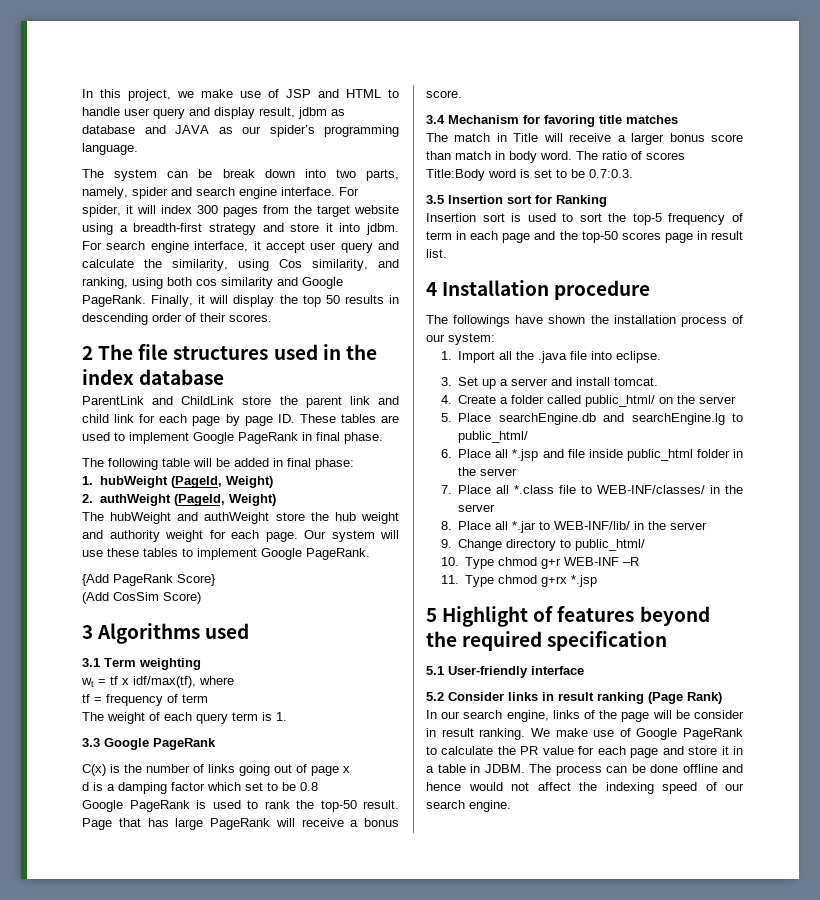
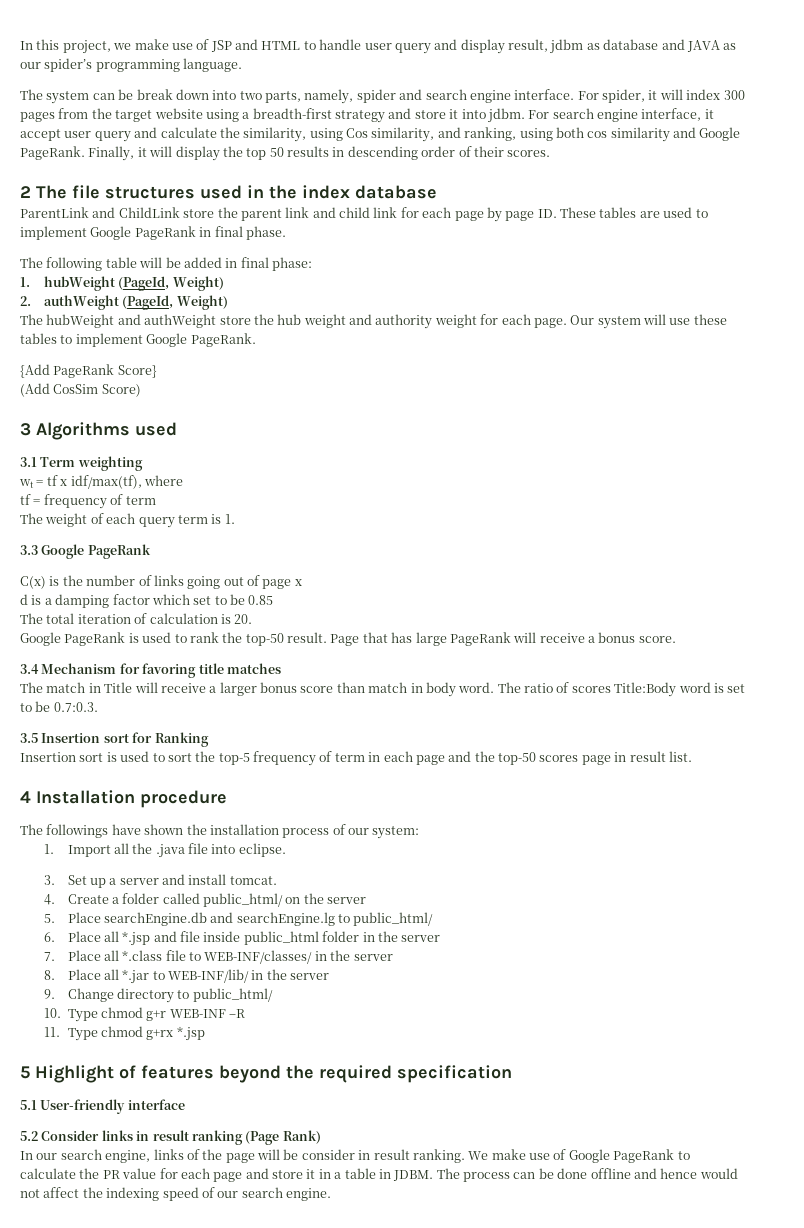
- d is a damping factor which set to be 0.8
+ d is a damping factor which set to be 0.85
+ The total iteration of calculation is 20.

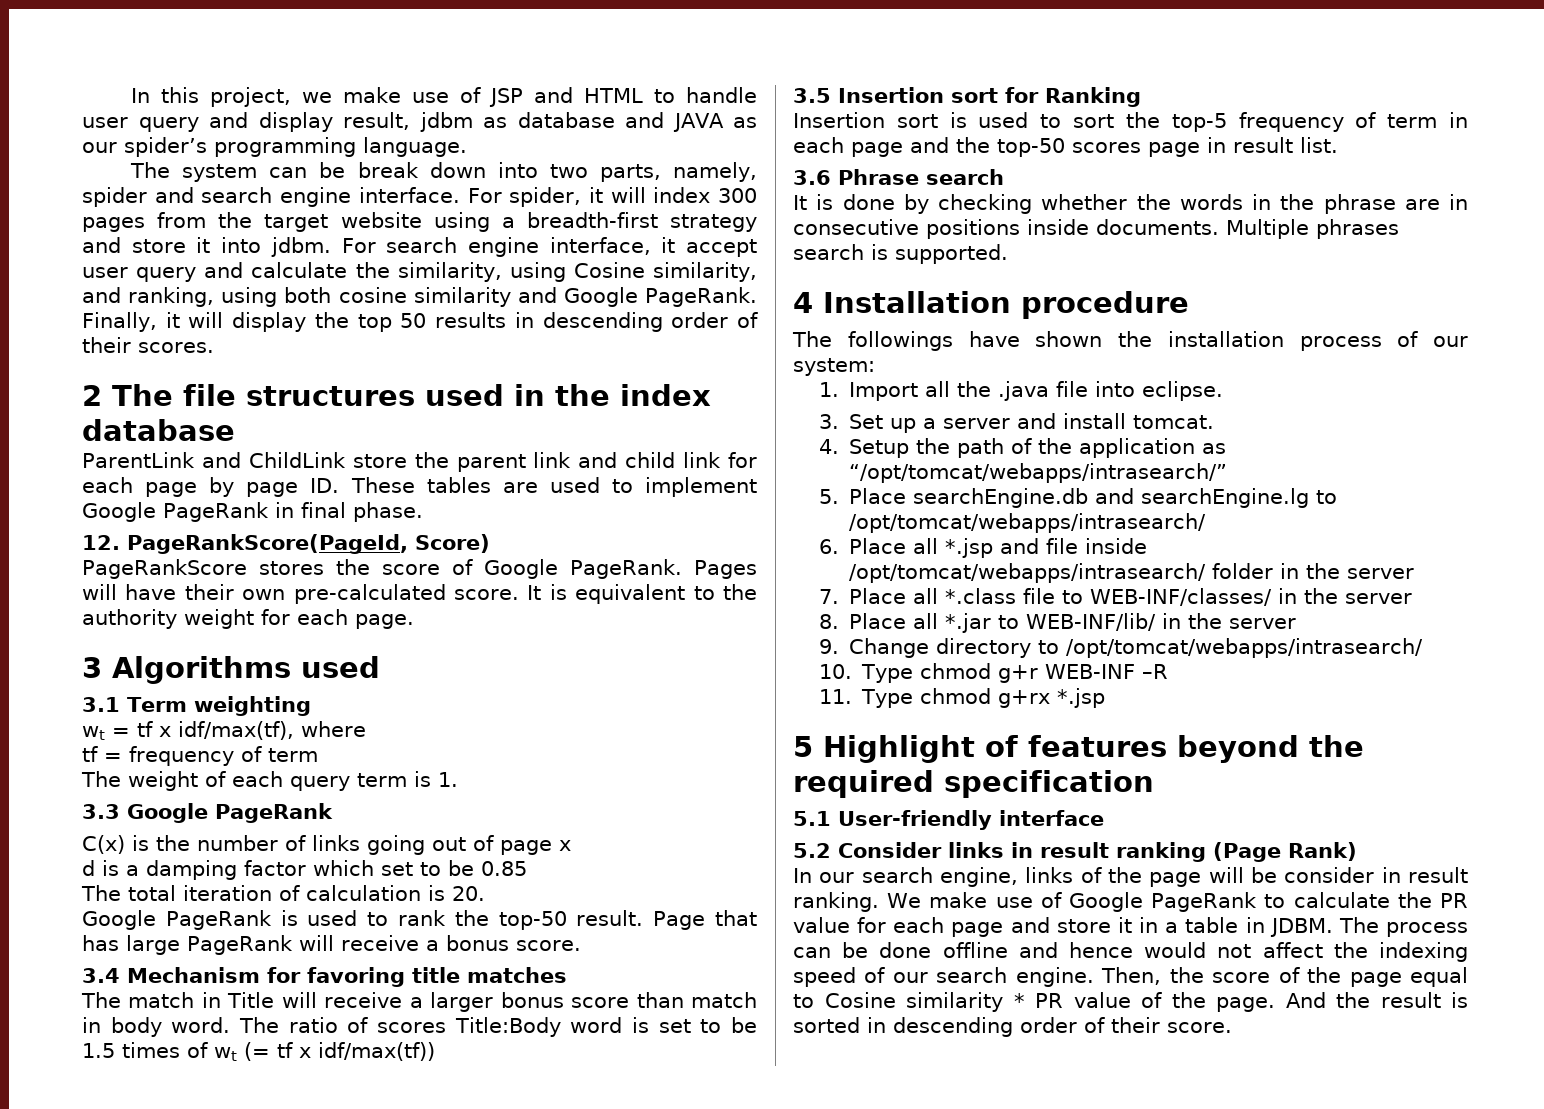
- For search engine interface, it accept user query and calculate the similarity, using Cos similarity, and ranking, using both cos similarity and Google PageRank.
+ For search engine interface, it accept user query and calculate the similarity, using Cosine similarity, and ranking, using both cosine similarity and Google PageRank.
- The following table will be added in final phase:
- 1. hubWeight (PageId, Weight)
- 2. authWeight (PageId, Weight)
- The hubWeight and authWeight store the hub weight and authority weight for each page. Our system will use these tables to implement Google PageRank.
- {Add PageRank Score}
- (Add CosSim Score)
+ 12. PageRankScore(PageId, Score)
+ PageRankScore stores the score of Google PageRank. Pages will have their own pre-calculated score. It is equivalent to the authority weight for each page.
- The ratio of scores Title:Body word is set to be 0.7:0.3.
+ The ratio of scores Title:Body word is set to be 1.5 times of wt (= tf x idf/max(tf))
+ 3.6 Phrase search
+ It is done by checking whether the words in the phrase are in consecutive positions inside documents. Multiple phrases search is supported.
- 4. Create a folder called public_html/ on the server
+ 4. Setup the path of the application as “/opt/tomcat/webapps/intrasearch/”
- 5. Place searchEngine.db and searchEngine.lg to public_html/
+ 5. Place searchEngine.db and searchEngine.lg to /opt/tomcat/webapps/intrasearch/
- 6. Place all *.jsp and file inside public_html folder in the server
+ 6. Place all *.jsp and file inside /opt/tomcat/webapps/intrasearch/ folder in the server
- 9. Change directory to public_html/
+ 9. Change directory to /opt/tomcat/webapps/intrasearch/
+ Then, the score of the page equal to Cosine similarity * PR value of the page. And the result is sorted in descending order of their score.

